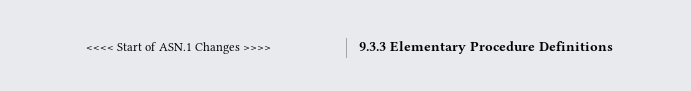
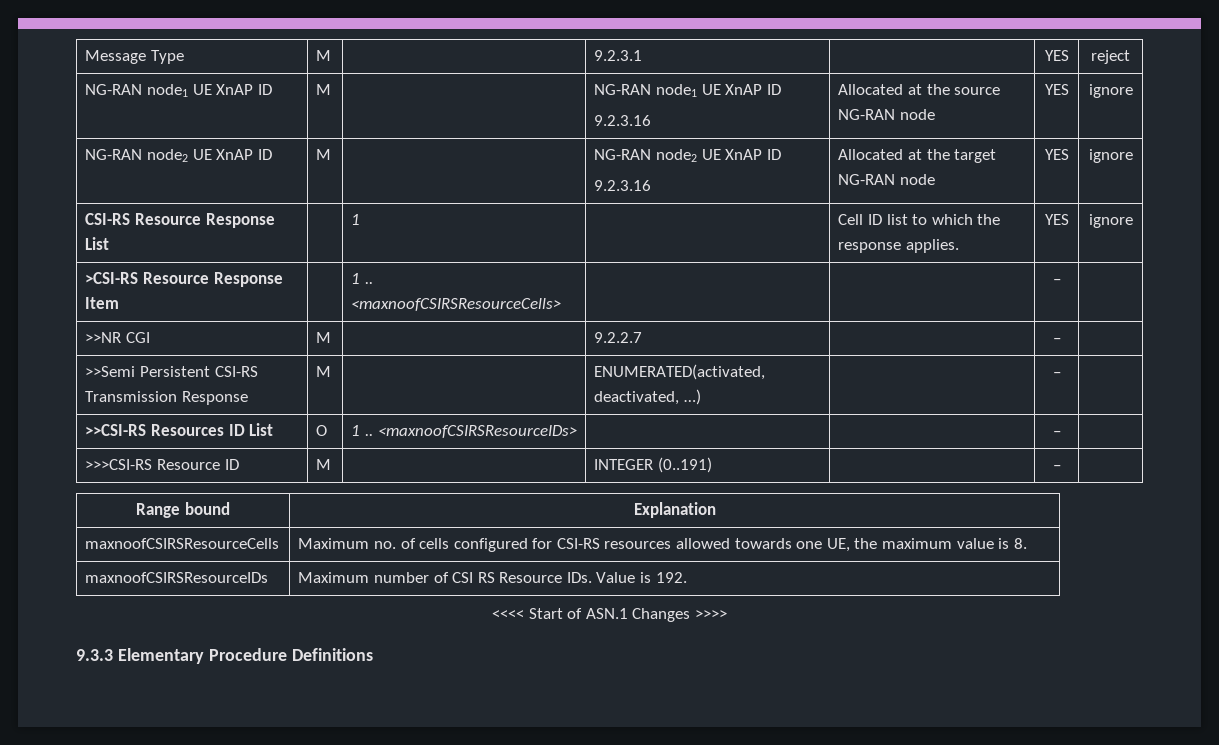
+ Message Type | M | | 9.2.3.1 | | YES | reject
+ NG-RAN node1 UE XnAP ID | M | | NG-RAN node1 UE XnAP ID
+ 9.2.3.16 | Allocated at the source NG-RAN node | YES | ignore
+ NG-RAN node2 UE XnAP ID | M | | NG-RAN node2 UE XnAP ID
+ 9.2.3.16 | Allocated at the target NG-RAN node | YES | ignore
+ CSI-RS Resource Response List | | 1 | | Cell ID list to which the response applies. | YES | ignore
+ >CSI-RS Resource Response Item | | 1 .. <maxnoofCSIRSResourceCells> | | | – |
+ >>NR CGI | M | | 9.2.2.7 | | – |
+ >>Semi Persistent CSI-RS Transmission Response | M | | ENUMERATED(activated, deactivated, …) | | – |
+ >>CSI-RS Resources ID List | O | 1 .. <maxnoofCSIRSResourceIDs> | | | – |
+ >>>CSI-RS Resource ID | M | | INTEGER (0..191) | | – |
+ Range bound | Explanation
+ maxnoofCSIRSResourceCells | Maximum no. of cells configured for CSI-RS resources allowed towards one UE, the maximum value is 8.
+ maxnoofCSIRSResourceIDs | Maximum number of CSI RS Resource IDs. Value is 192.

